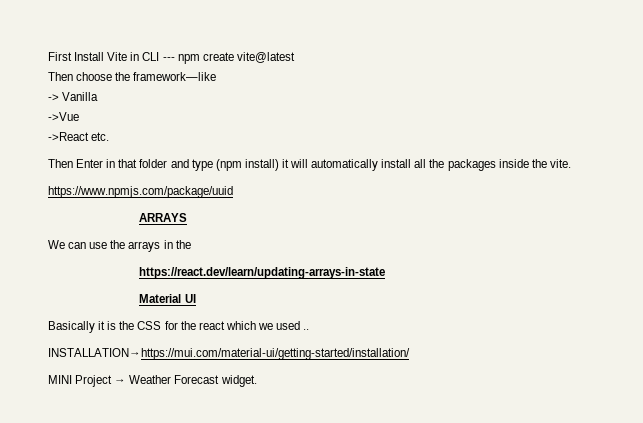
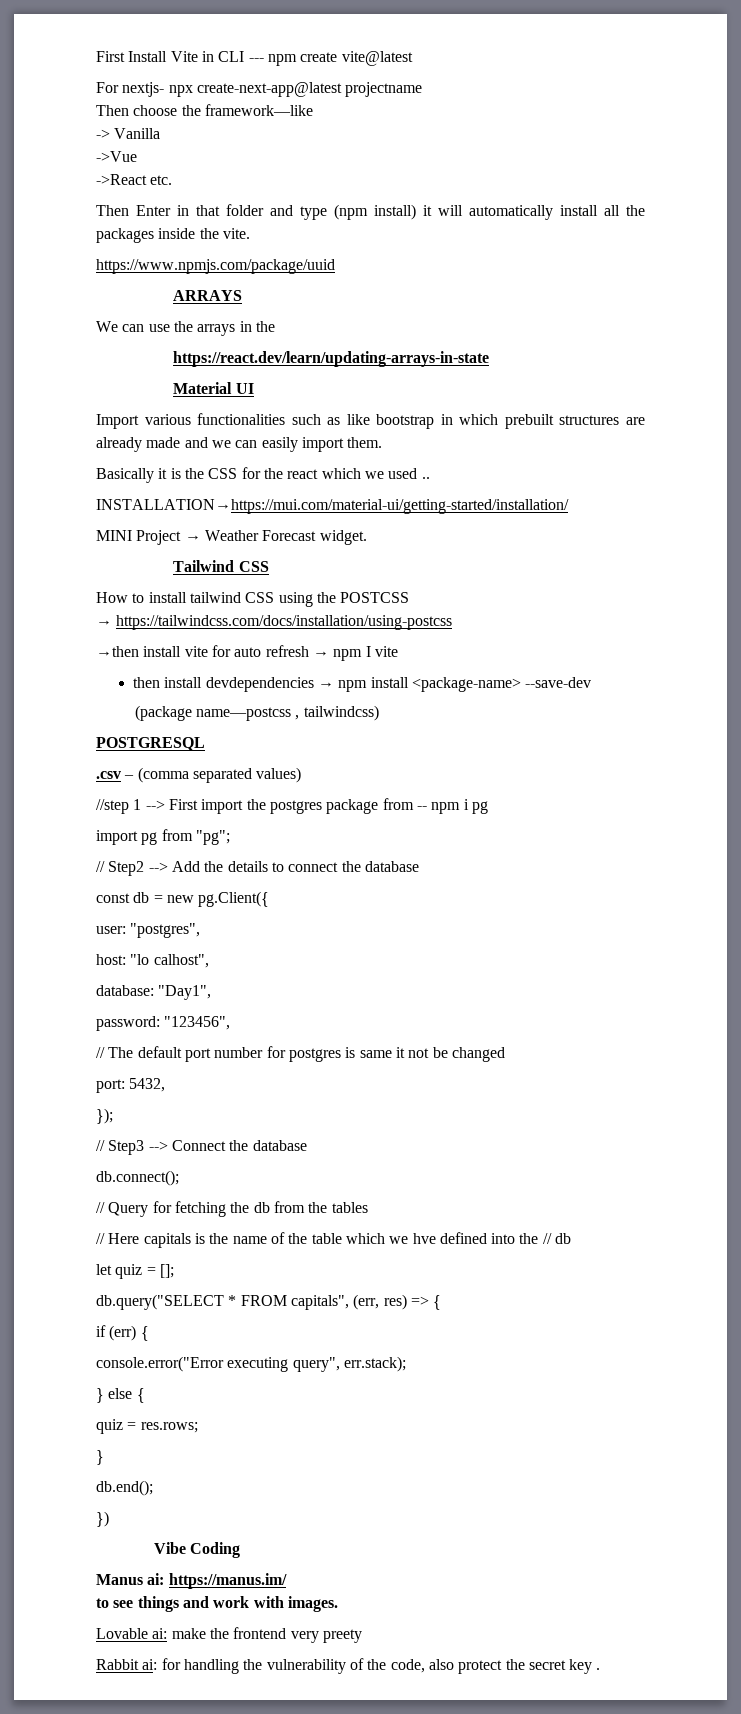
+ For nextjs- npx create-next-app@latest projectname
+ Import various functionalities such as like bootstrap in which prebuilt structures are already made and we can easily import them.
+ Tailwind CSS
+ How to install tailwind CSS using the POSTCSS
+ → https://tailwindcss.com/docs/installation/using-postcss
+ →then install vite for auto refresh → npm I vite
+ then install devdependencies → npm install <package-name> --save-dev
+ (package name—postcss , tailwindcss)
+ POSTGRESQL
+ .csv – (comma separated values)
+ //step 1 --> First import the postgres package from -- npm i pg
+ import pg from "pg";
+ // Step2 --> Add the details to connect the database
+ const db = new pg.Client({
+ user: "postgres",
+ host: "lo calhost",
+ database: "Day1",
+ password: "123456",
+ // The default port number for postgres is same it not be changed
+ port: 5432,
+ });
+ // Step3 --> Connect the database
+ db.connect();
+ // Query for fetching the db from the tables
+ // Here capitals is the name of the table which we hve defined into the // db
+ let quiz = [];
+ db.query("SELECT * FROM capitals", (err, res) => {
+ if (err) {
+ console.error("Error executing query", err.stack);
+ } else {
+ quiz = res.rows;
+ }
+ db.end();
+ })
+ Vibe Coding
+ Manus ai: https://manus.im/
+ to see things and work with images.
+ Lovable ai: make the frontend very preety
+ Rabbit ai: for handling the vulnerability of the code, also protect the secret key .

